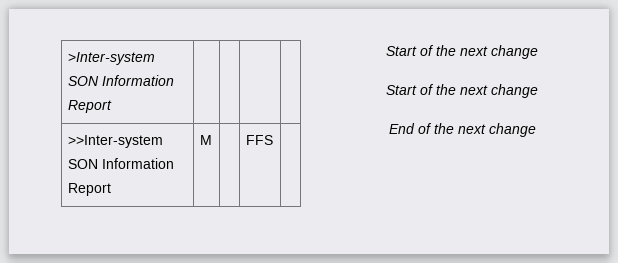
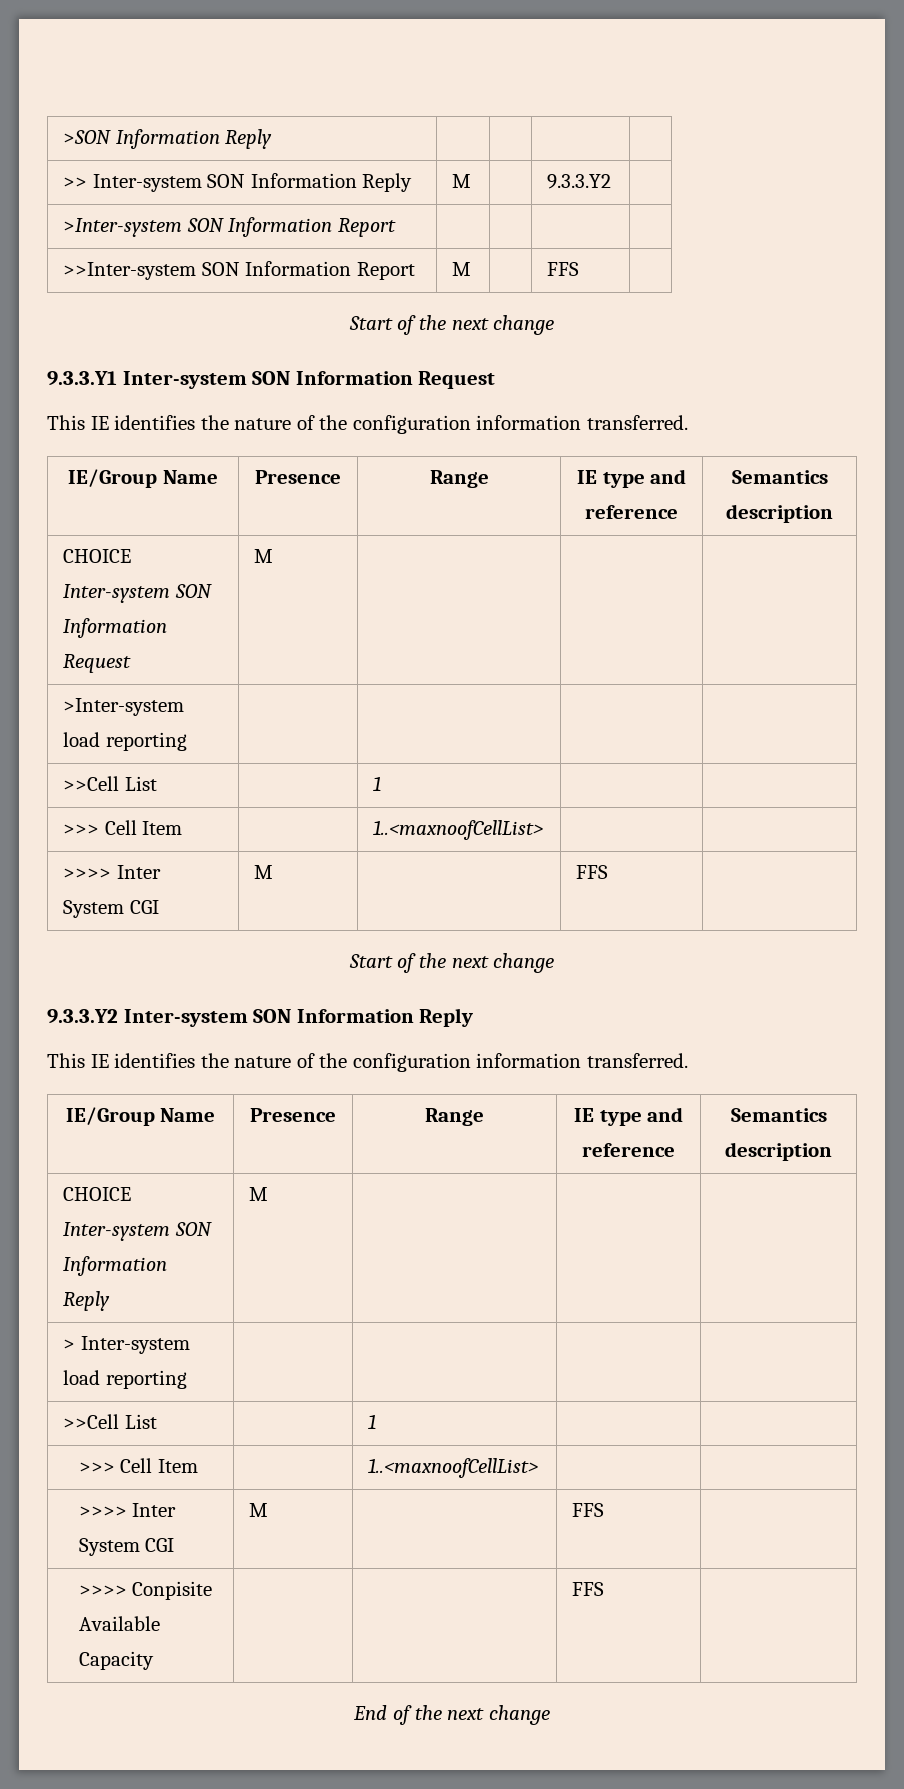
+ >SON Information Reply | | | |
+ >> Inter-system SON Information Reply | M | | 9.3.3.Y2 |
  >>Inter-system SON Information Report | M | | FFS |
  Start of the next change
+ 9.3.3.Y1 Inter-system SON Information Request
+ This IE identifies the nature of the configuration information transferred.
+ IE/Group Name | Presence | Range | IE type and reference | Semantics description
+ CHOICE Inter-system SON Information Request | M | | |
+ >Inter-system load reporting | | | |
+ >>Cell List | | 1 | |
+ >>> Cell Item | | 1..<maxnoofCellList> | |
+ >>>> Inter System CGI | M | | FFS |
  Start of the next change
+ 9.3.3.Y2 Inter-system SON Information Reply
+ This IE identifies the nature of the configuration information transferred.
+ IE/Group Name | Presence | Range | IE type and reference | Semantics description
+ CHOICE Inter-system SON Information Reply | M | | |
+ > Inter-system load reporting | | | |
+ >>Cell List | | 1 | |
+ >>> Cell Item | | 1..<maxnoofCellList> | |
+ >>>> Inter System CGI | M | | FFS |
+ >>>> Conpisite Available Capacity | | | FFS |

